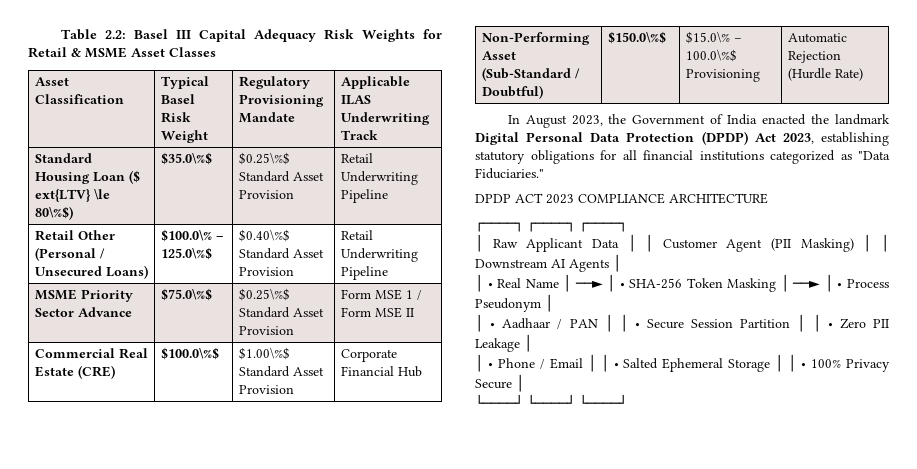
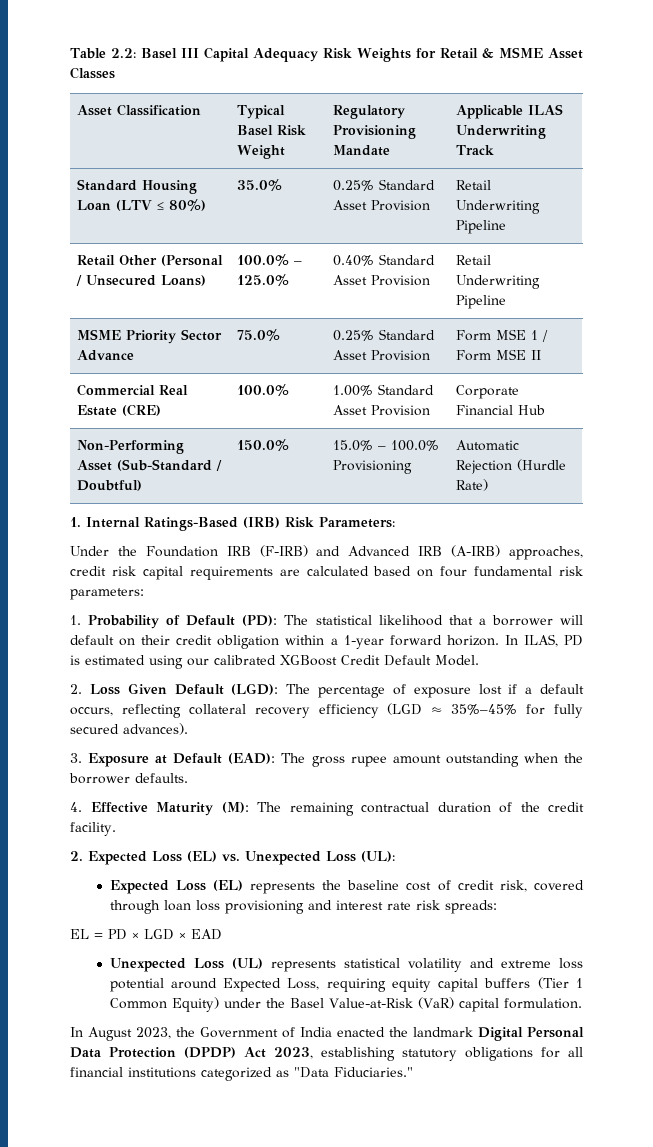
- Standard Housing Loan ($ ext{LTV} \le 80\%$) | $35.0\%$ | $0.25\%$ Standard Asset Provision | Retail Underwriting Pipeline
+ Standard Housing Loan (LTV ≤ 80%) | 35.0% | 0.25% Standard Asset Provision | Retail Underwriting Pipeline
- Retail Other (Personal / Unsecured Loans) | $100.0\% – 125.0\%$ | $0.40\%$ Standard Asset Provision | Retail Underwriting Pipeline
+ Retail Other (Personal / Unsecured Loans) | 100.0% – 125.0% | 0.40% Standard Asset Provision | Retail Underwriting Pipeline
- MSME Priority Sector Advance | $75.0\%$ | $0.25\%$ Standard Asset Provision | Form MSE 1 / Form MSE II
+ MSME Priority Sector Advance | 75.0% | 0.25% Standard Asset Provision | Form MSE 1 / Form MSE II
- Commercial Real Estate (CRE) | $100.0\%$ | $1.00\%$ Standard Asset Provision | Corporate Financial Hub
+ Commercial Real Estate (CRE) | 100.0% | 1.00% Standard Asset Provision | Corporate Financial Hub
- Non-Performing Asset (Sub-Standard / Doubtful) | $150.0\%$ | $15.0\% – 100.0\%$ Provisioning | Automatic Rejection (Hurdle Rate)
+ Non-Performing Asset (Sub-Standard / Doubtful) | 150.0% | 15.0% – 100.0% Provisioning | Automatic Rejection (Hurdle Rate)
+ 1. Internal Ratings-Based (IRB) Risk Parameters:
+ Under the Foundation IRB (F-IRB) and Advanced IRB (A-IRB) approaches, credit risk capital requirements are calculated based on four fundamental risk parameters:
+ 1. Probability of Default (PD): The statistical likelihood that a borrower will default on their credit obligation within a 1-year forward horizon. In ILAS, PD is estimated using our calibrated XGBoost Credit Default Model.
+ 2. Loss Given Default (LGD): The percentage of exposure lost if a default occurs, reflecting collateral recovery efficiency (LGD ≈ 35%–45% for fully secured advances).
+ 3. Exposure at Default (EAD): The gross rupee amount outstanding when the borrower defaults.
+ 4. Effective Maturity (M): The remaining contractual duration of the credit facility.
+ 2. Expected Loss (EL) vs. Unexpected Loss (UL):
+ Expected Loss (EL) represents the baseline cost of credit risk, covered through loan loss provisioning and interest rate risk spreads:
+ EL = PD × LGD × EAD
+ Unexpected Loss (UL) represents statistical volatility and extreme loss potential around Expected Loss, requiring equity capital buffers (Tier 1 Common Equity) under the Basel Value-at-Risk (VaR) capital formulation.
- DPDP ACT 2023 COMPLIANCE ARCHITECTURE
- ┌────┐ ┌────┐ ┌────┐
- │ Raw Applicant Data │ │ Customer Agent (PII Masking) │ │ Downstream AI Agents │
- │ • Real Name │ ──► │ • SHA-256 Token Masking │ ──► │ • Process Pseudonym │
- │ • Aadhaar / PAN │ │ • Secure Session Partition │ │ • Zero PII Leakage │
- │ • Phone / Email │ │ • Salted Ephemeral Storage │ │ • 100% Privacy Secure │
- └────┘ └────┘ └────┘

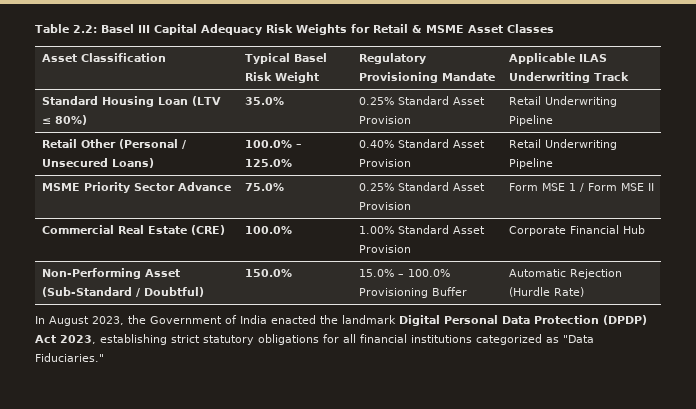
- Non-Performing Asset (Sub-Standard / Doubtful) | 150.0% | 15.0% – 100.0% Provisioning | Automatic Rejection (Hurdle Rate)
+ Non-Performing Asset (Sub-Standard / Doubtful) | 150.0% | 15.0% – 100.0% Provisioning Buffer | Automatic Rejection (Hurdle Rate)
- 1. Internal Ratings-Based (IRB) Risk Parameters:
- Under the Foundation IRB (F-IRB) and Advanced IRB (A-IRB) approaches, credit risk capital requirements are calculated based on four fundamental risk parameters:
- 1. Probability of Default (PD): The statistical likelihood that a borrower will default on their credit obligation within a 1-year forward horizon. In ILAS, PD is estimated using our calibrated XGBoost Credit Default Model.
- 2. Loss Given Default (LGD): The percentage of exposure lost if a default occurs, reflecting collateral recovery efficiency (LGD ≈ 35%–45% for fully secured advances).
- 3. Exposure at Default (EAD): The gross rupee amount outstanding when the borrower defaults.
- 4. Effective Maturity (M): The remaining contractual duration of the credit facility.
- 2. Expected Loss (EL) vs. Unexpected Loss (UL):
- Expected Loss (EL) represents the baseline cost of credit risk, covered through loan loss provisioning and interest rate risk spreads:
- EL = PD × LGD × EAD
- Unexpected Loss (UL) represents statistical volatility and extreme loss potential around Expected Loss, requiring equity capital buffers (Tier 1 Common Equity) under the Basel Value-at-Risk (VaR) capital formulation.
- In August 2023, the Government of India enacted the landmark Digital Personal Data Protection (DPDP) Act 2023, establishing statutory obligations for all financial institutions categorized as "Data Fiduciaries."
+ In August 2023, the Government of India enacted the landmark Digital Personal Data Protection (DPDP) Act 2023, establishing strict statutory obligations for all financial institutions categorized as "Data Fiduciaries."

